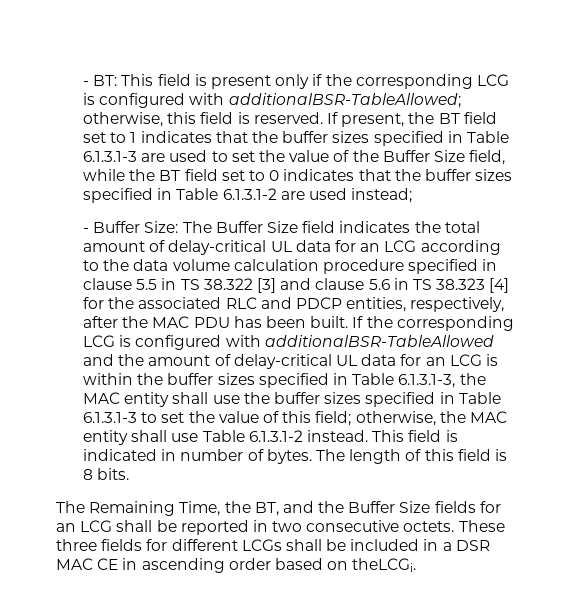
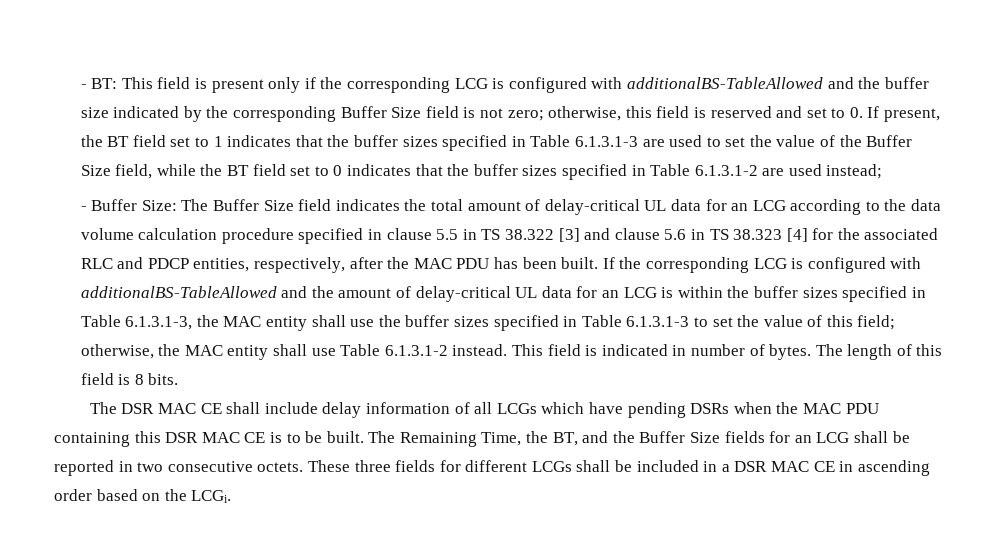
- This field is present only if the corresponding LCG is configured with additionalBSR-TableAllowed; otherwise, this field is reserved. If present, the BT field set to 1 indicates that the buffer sizes specified in Table 6.1.3.1-3 are used to set the value of the Buffer Size field, while the BT field set to 0 indicates that the buffer sizes specified in Table 6.1.3.1-2 are used instead;
+ This field is present only if the corresponding LCG is configured with additionalBS-TableAllowed and the buffer size indicated by the corresponding Buffer Size field is not zero; otherwise, this field is reserved and set to 0. If present, the BT field set to 1 indicates that the buffer sizes specified in Table 6.1.3.1-3 are used to set the value of the Buffer Size field, while the BT field set to 0 indicates that the buffer sizes specified in Table 6.1.3.1-2 are used instead;
- If the corresponding LCG is configured with additionalBSR-TableAllowed and the amount of delay-critical UL data for an LCG is within the buffer sizes specified in Table 6.1.3.1-3, the MAC entity shall use the buffer sizes specified in Table 6.1.3.1-3 to set the value of this field; otherwise, the MAC entity shall use Table 6.1.3.1-2 instead.
+ If the corresponding LCG is configured with additionalBS-TableAllowed and the amount of delay-critical UL data for an LCG is within the buffer sizes specified in Table 6.1.3.1-3, the MAC entity shall use the buffer sizes specified in Table 6.1.3.1-3 to set the value of this field; otherwise, the MAC entity shall use Table 6.1.3.1-2 instead.
- The Remaining Time, the BT, and the Buffer Size fields for an LCG shall be reported in two consecutive octets.
+ The DSR MAC CE shall include delay information of all LCGs which have pending DSRs when the MAC PDU containing this DSR MAC CE is to be built. The Remaining Time, the BT, and the Buffer Size fields for an LCG shall be reported in two consecutive octets.
- These three fields for different LCGs shall be included in a DSR MAC CE in ascending order based on theLCGi.
+ These three fields for different LCGs shall be included in a DSR MAC CE in ascending order based on the LCGi.

